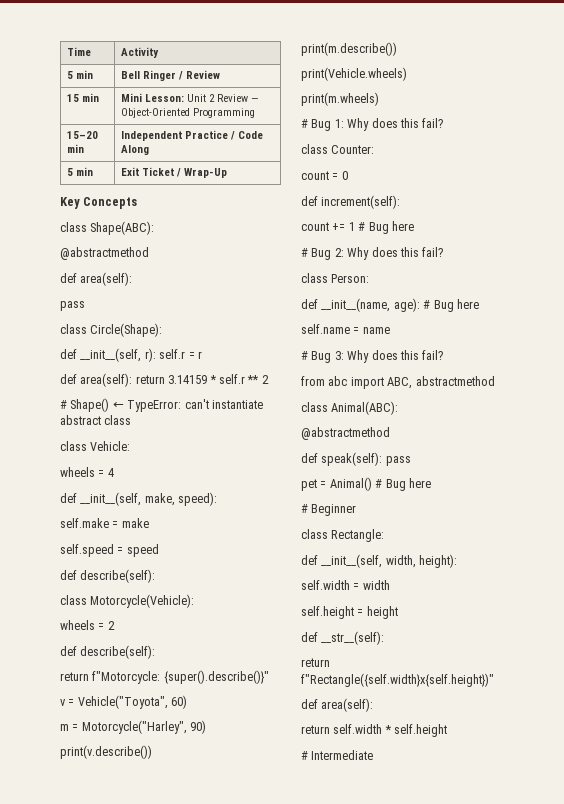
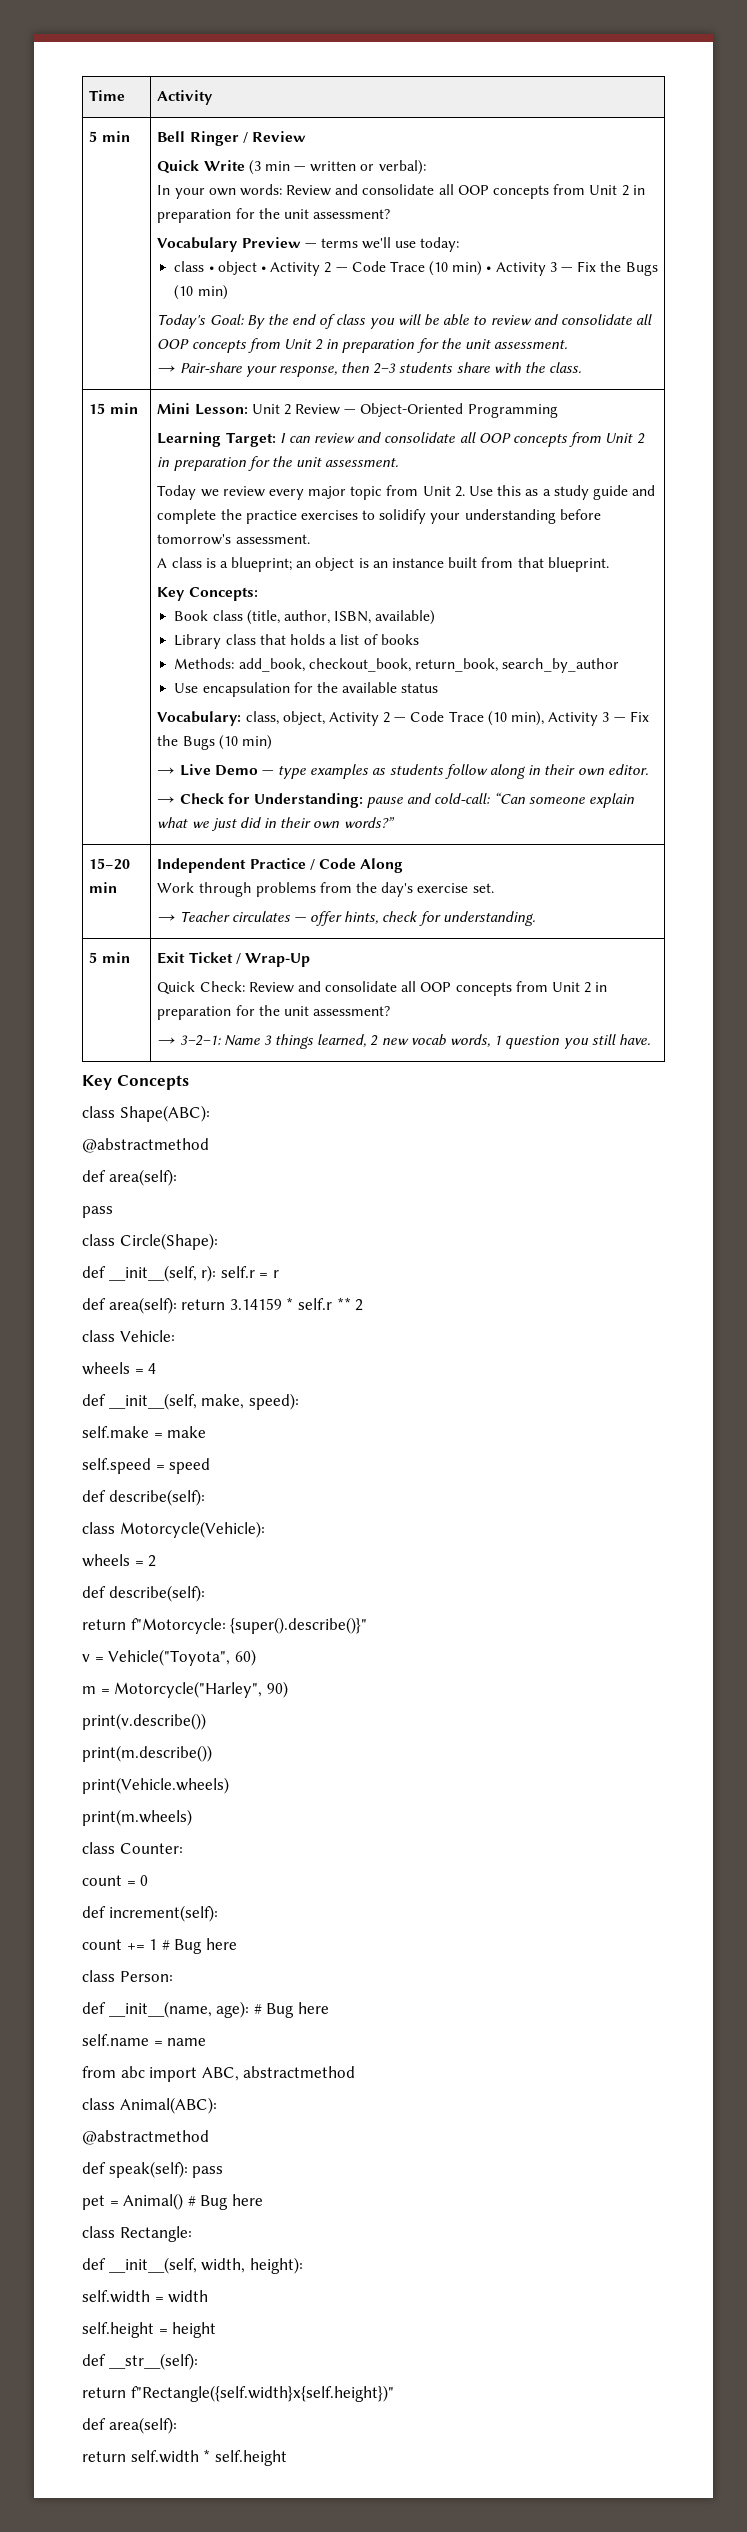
+ Quick Write (3 min — written or verbal):
+ In your own words: Review and consolidate all OOP concepts from Unit 2 in preparation for the unit assessment?
+ Vocabulary Preview — terms we'll use today:
+ class • object • Activity 2 — Code Trace (10 min) • Activity 3 — Fix the Bugs (10 min)
+ Today's Goal: By the end of class you will be able to review and consolidate all OOP concepts from Unit 2 in preparation for the unit assessment.
+ → Pair-share your response, then 2–3 students share with the class.
+ Learning Target: I can review and consolidate all OOP concepts from Unit 2 in preparation for the unit assessment.
+ Today we review every major topic from Unit 2. Use this as a study guide and complete the practice exercises to solidify your understanding before tomorrow's assessment.
+ A class is a blueprint; an object is an instance built from that blueprint.
+ Key Concepts:
+ Book class (title, author, ISBN, available)
+ Library class that holds a list of books
+ Methods: add_book, checkout_book, return_book, search_by_author
+ Use encapsulation for the available status
+ Vocabulary: class, object, Activity 2 — Code Trace (10 min), Activity 3 — Fix the Bugs (10 min)
+ → Live Demo — type examples as students follow along in their own editor.
+ → Check for Understanding: pause and cold-call: “Can someone explain what we just did in their own words?”
  15–20 min | Independent Practice / Code Along
+ Work through problems from the day's exercise set.
+ → Teacher circulates — offer hints, check for understanding.
  5 min | Exit Ticket / Wrap-Up
+ Quick Check: Review and consolidate all OOP concepts from Unit 2 in preparation for the unit assessment?
+ → 3–2–1: Name 3 things learned, 2 new vocab words, 1 question you still have.
- # Shape() ← TypeError: can't instantiate abstract class
- # Bug 1: Why does this fail?
- # Bug 2: Why does this fail?
- # Bug 3: Why does this fail?
- # Beginner
- # Intermediate

